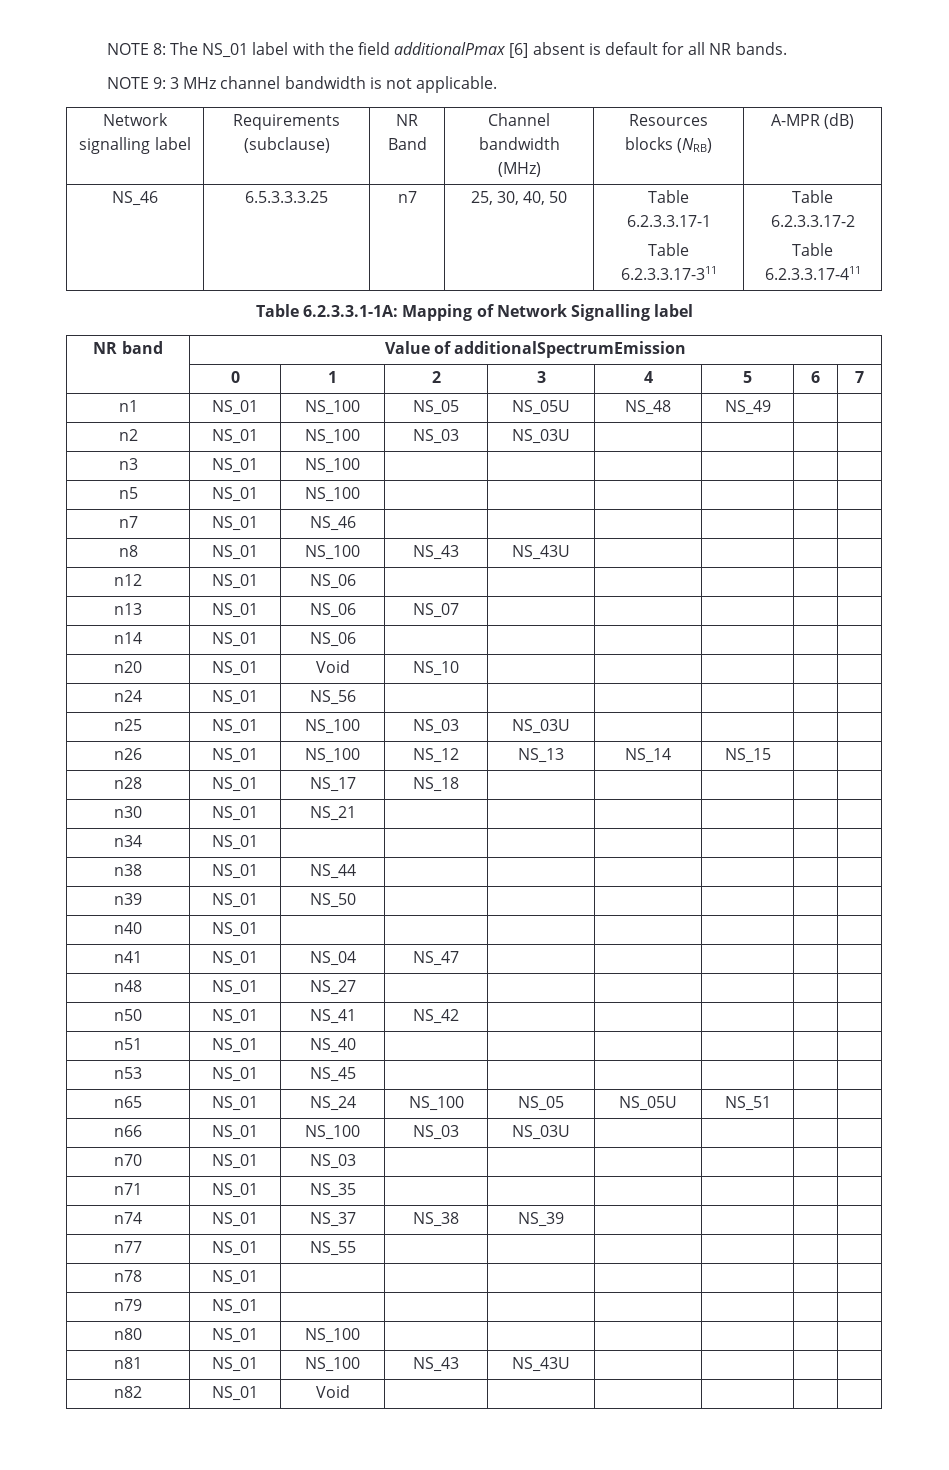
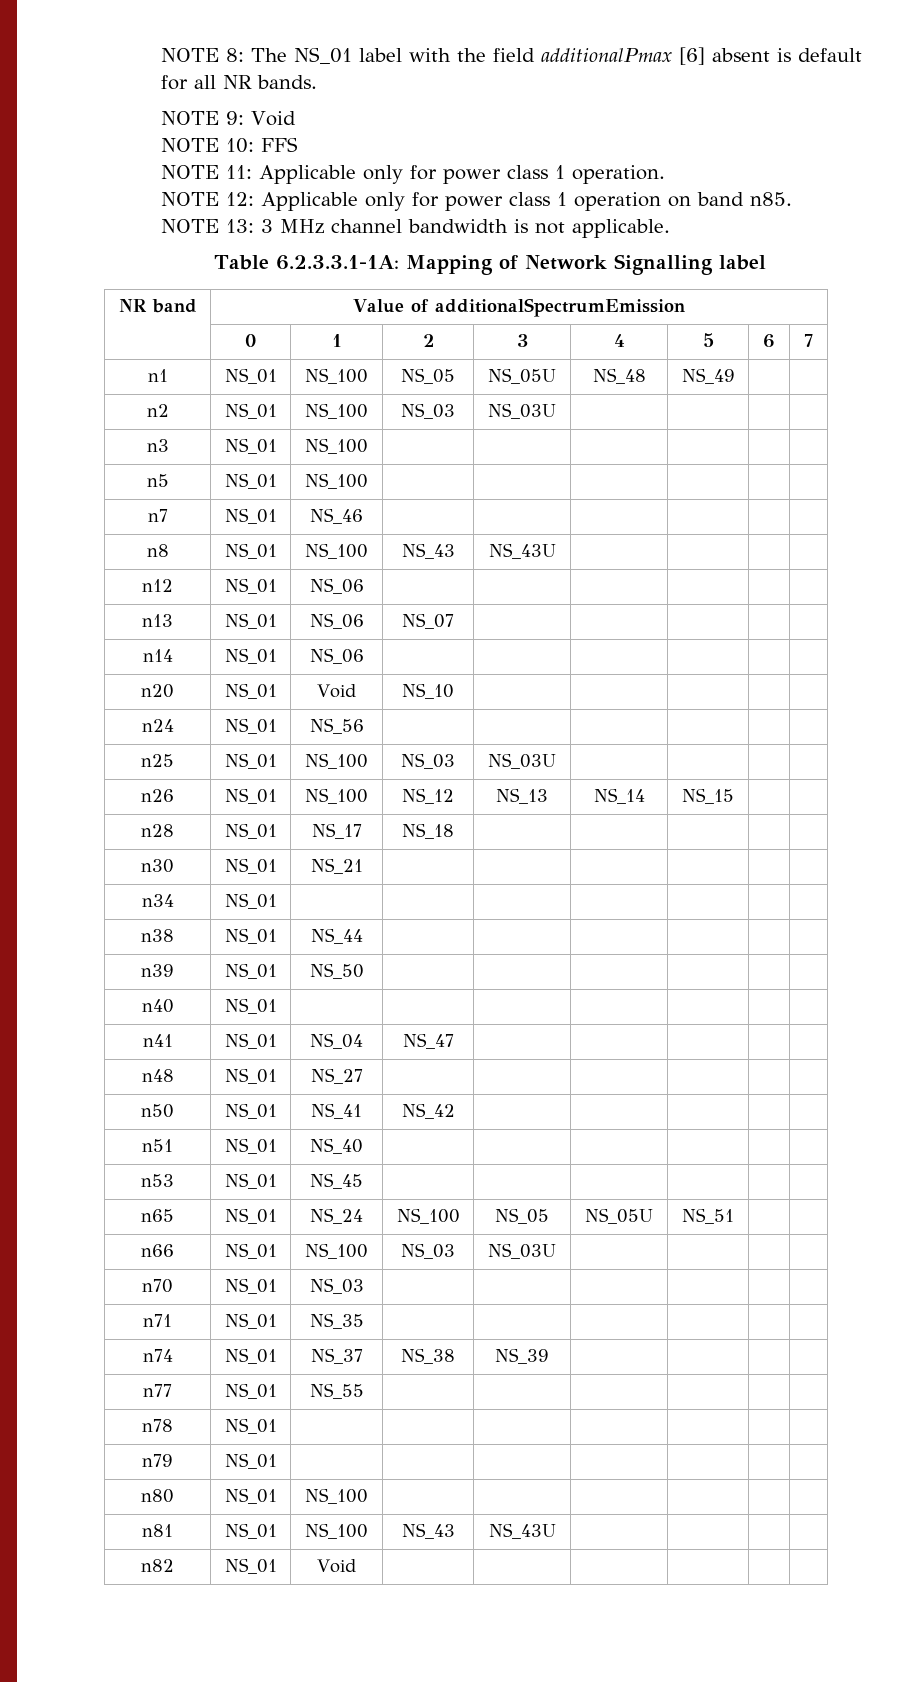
- NOTE 9: 3 MHz channel bandwidth is not applicable.
+ NOTE 9: Void
+ NOTE 10: FFS
+ NOTE 11: Applicable only for power class 1 operation.
+ NOTE 12: Applicable only for power class 1 operation on band n85.
+ NOTE 13: 3 MHz channel bandwidth is not applicable.
- Network signalling label | Requirements (subclause) | NR Band | Channel bandwidth (MHz) | Resources blocks (NRB) | A-MPR (dB)
- NS_46 | 6.5.3.3.3.25 | n7 | 25, 30, 40, 50 | Table 6.2.3.3.17-1
- Table 6.2.3.3.17-311 | Table 6.2.3.3.17-2
- Table 6.2.3.3.17-411

